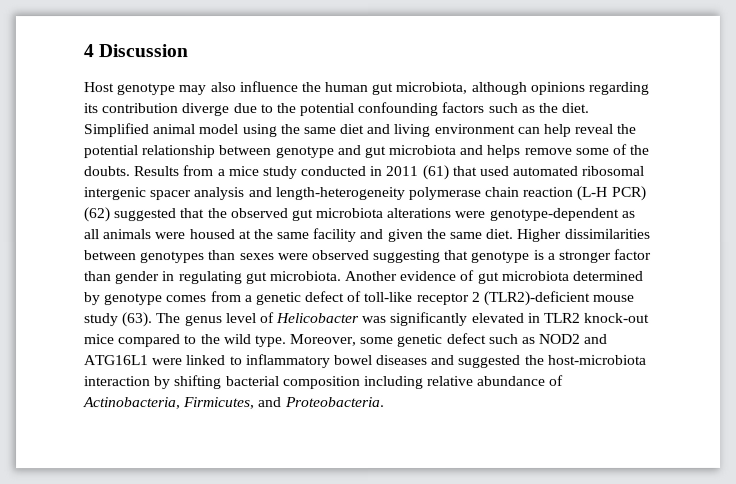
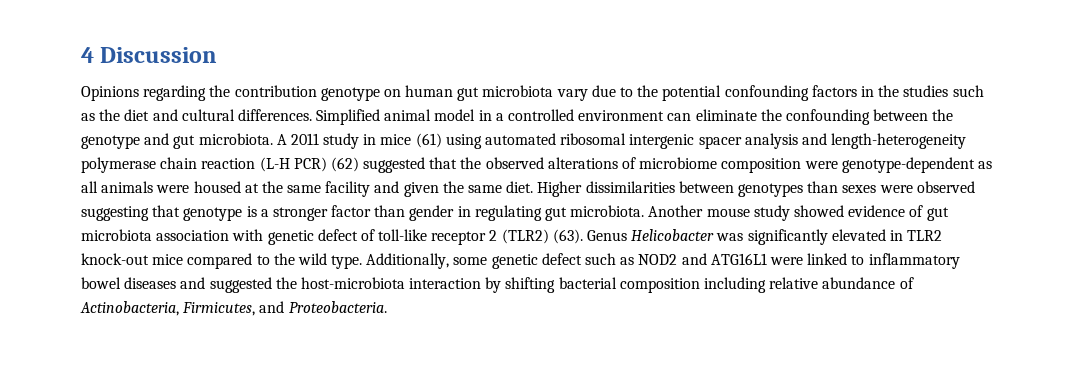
- Host genotype may also influence the human gut microbiota, although opinions regarding its contribution diverge due to the potential confounding factors such as the diet. Simplified animal model using the same diet and living environment can help reveal the potential relationship between genotype and gut microbiota and helps remove some of the doubts. Results from a mice study conducted in 2011 (61) that used automated ribosomal intergenic spacer analysis and length-heterogeneity polymerase chain reaction (L-H PCR) (62) suggested that the observed gut microbiota alterations were genotype-dependent as all animals were housed at the same facility and given the same diet.
+ Opinions regarding the contribution genotype on human gut microbiota vary due to the potential confounding factors in the studies such as the diet and cultural differences. Simplified animal model in a controlled environment can eliminate the confounding between the genotype and gut microbiota. A 2011 study in mice (61) using automated ribosomal intergenic spacer analysis and length-heterogeneity polymerase chain reaction (L-H PCR) (62) suggested that the observed alterations of microbiome composition were genotype-dependent as all animals were housed at the same facility and given the same diet.
- Another evidence of gut microbiota determined by genotype comes from a genetic defect of toll-like receptor 2 (TLR2)-deficient mouse study (63). The genus level of Helicobacter was significantly elevated in TLR2 knock-out mice compared to the wild type.
+ Another mouse study showed evidence of gut microbiota association with genetic defect of toll-like receptor 2 (TLR2) (63). Genus Helicobacter was significantly elevated in TLR2 knock-out mice compared to the wild type.
- Moreover, some genetic defect such as NOD2 and ATG16L1 were linked to inflammatory bowel diseases and suggested the host-microbiota interaction by shifting bacterial composition including relative abundance of Actinobacteria, Firmicutes, and Proteobacteria.
+ Additionally, some genetic defect such as NOD2 and ATG16L1 were linked to inflammatory bowel diseases and suggested the host-microbiota interaction by shifting bacterial composition including relative abundance of Actinobacteria, Firmicutes, and Proteobacteria.

